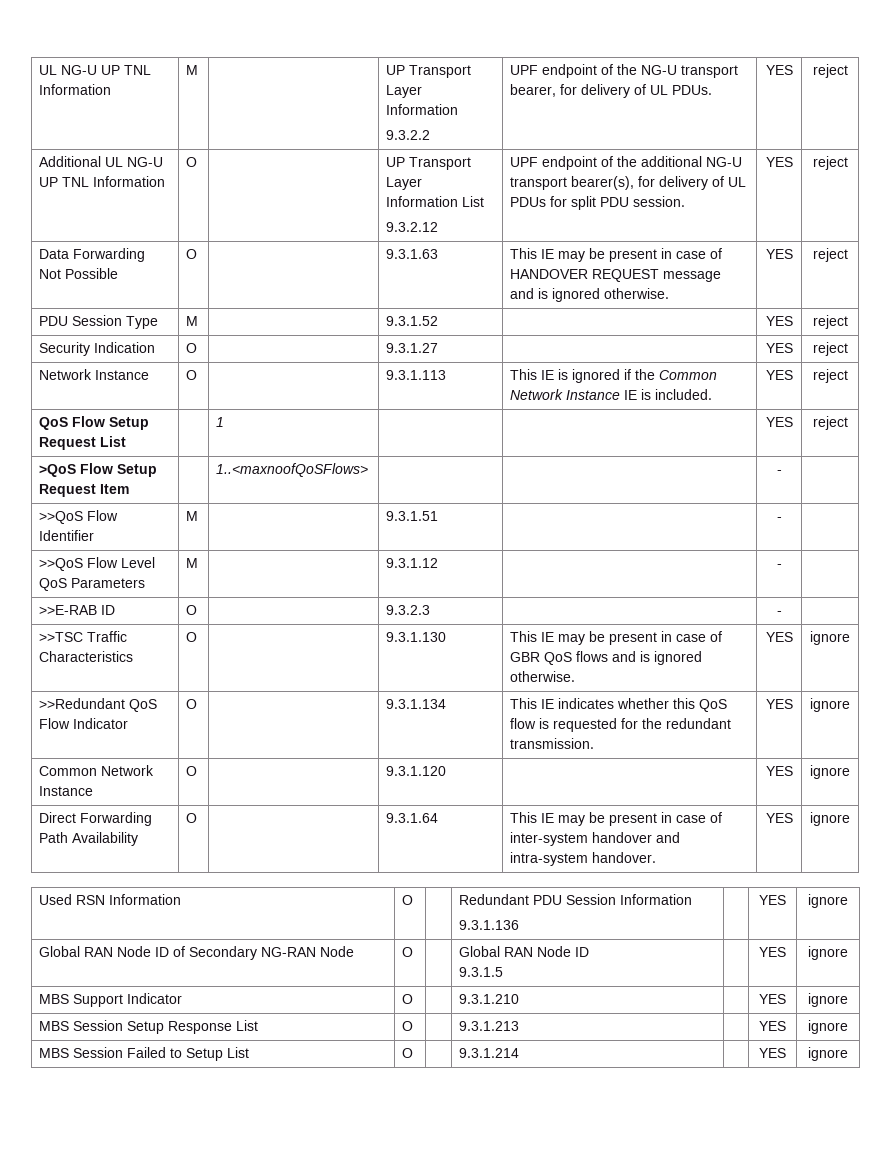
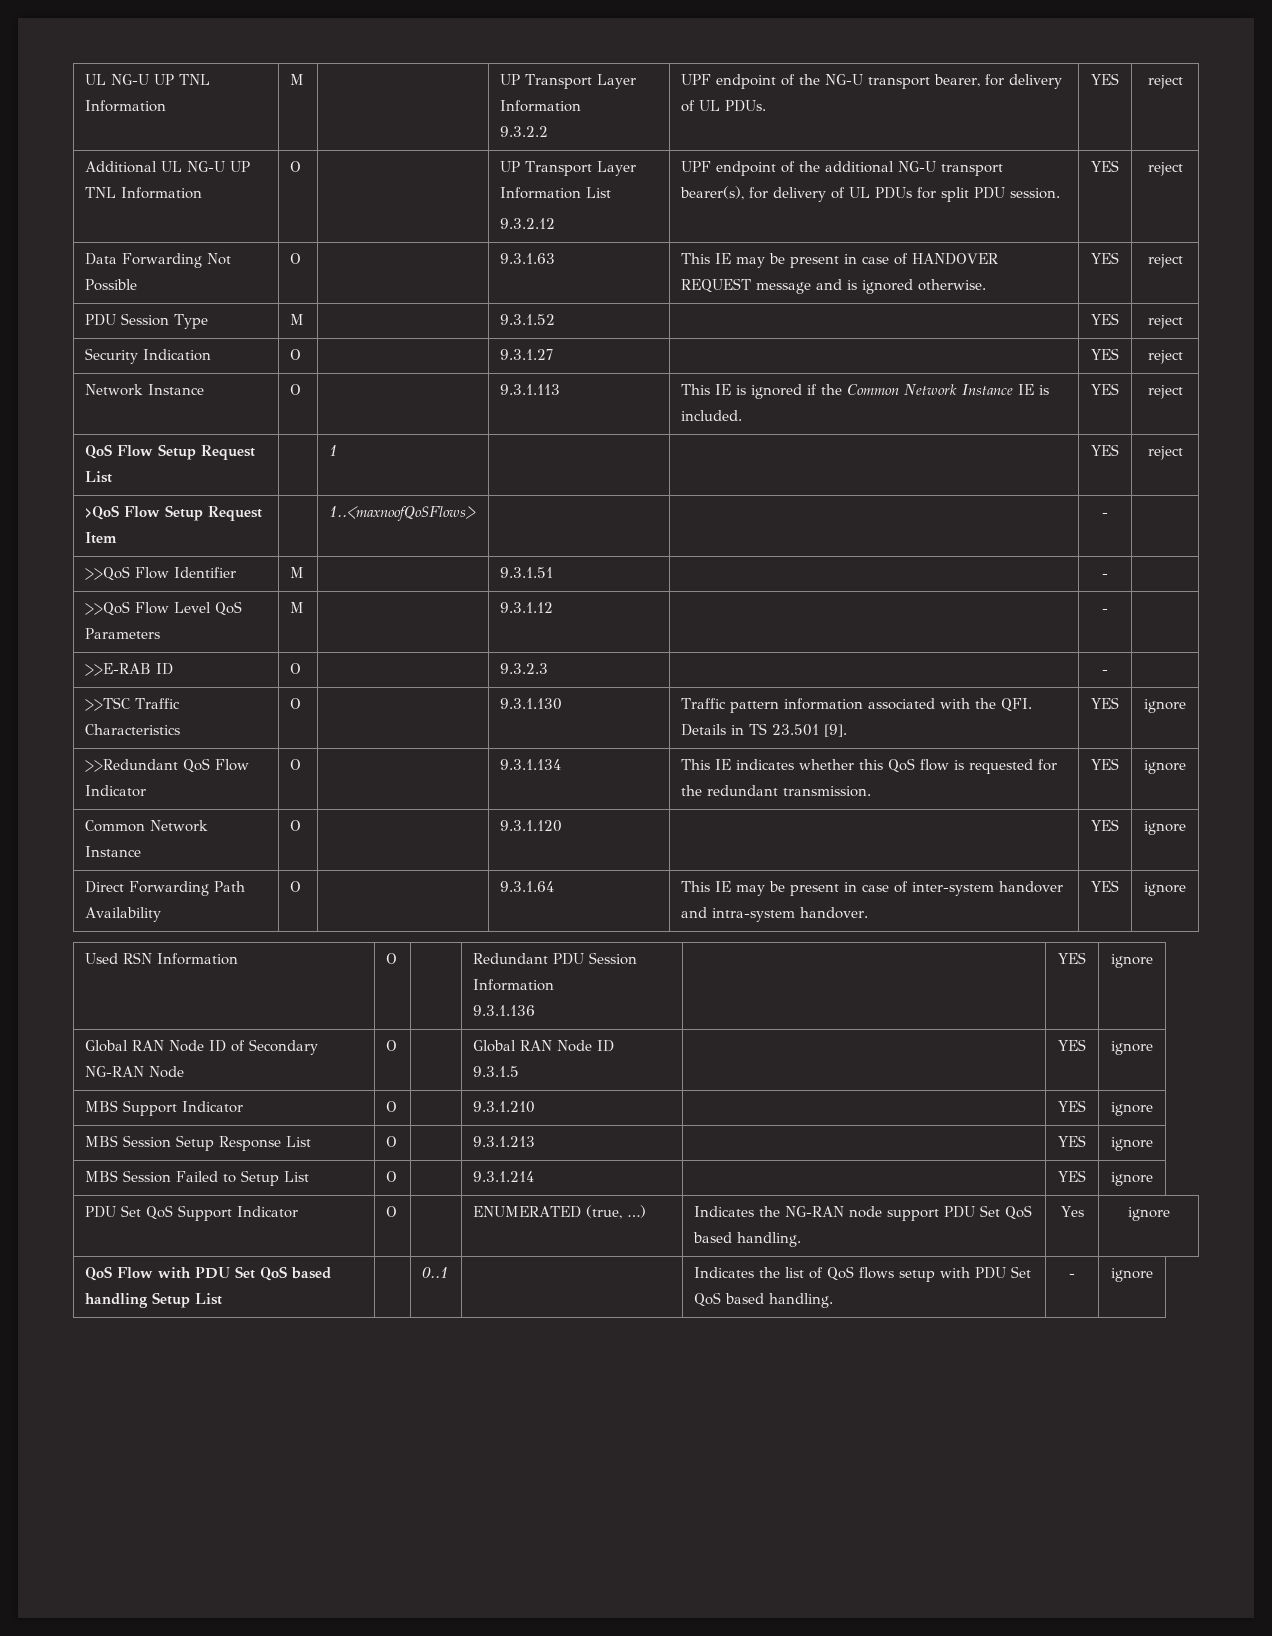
- >>TSC Traffic Characteristics | O | | 9.3.1.130 | This IE may be present in case of GBR QoS flows and is ignored otherwise. | YES | ignore
+ >>TSC Traffic Characteristics | O | | 9.3.1.130 | Traffic pattern information associated with the QFI. Details in TS 23.501 [9]. | YES | ignore
+ PDU Set QoS Support Indicator | O | | ENUMERATED (true, …) | Indicates the NG-RAN node support PDU Set QoS based handling. | Yes | ignore
+ QoS Flow with PDU Set QoS based handling Setup List | | 0..1 | | Indicates the list of QoS flows setup with PDU Set QoS based handling. | - | ignore

